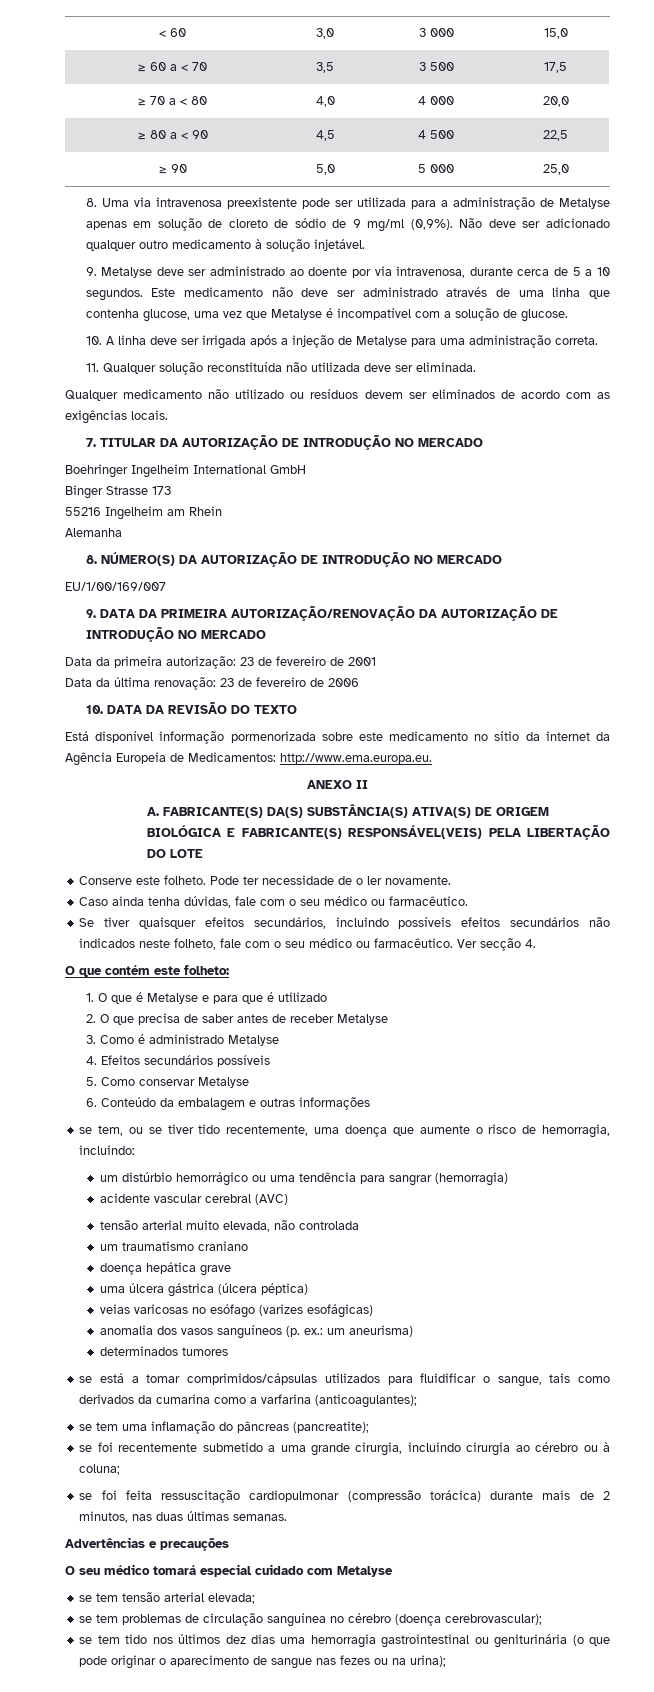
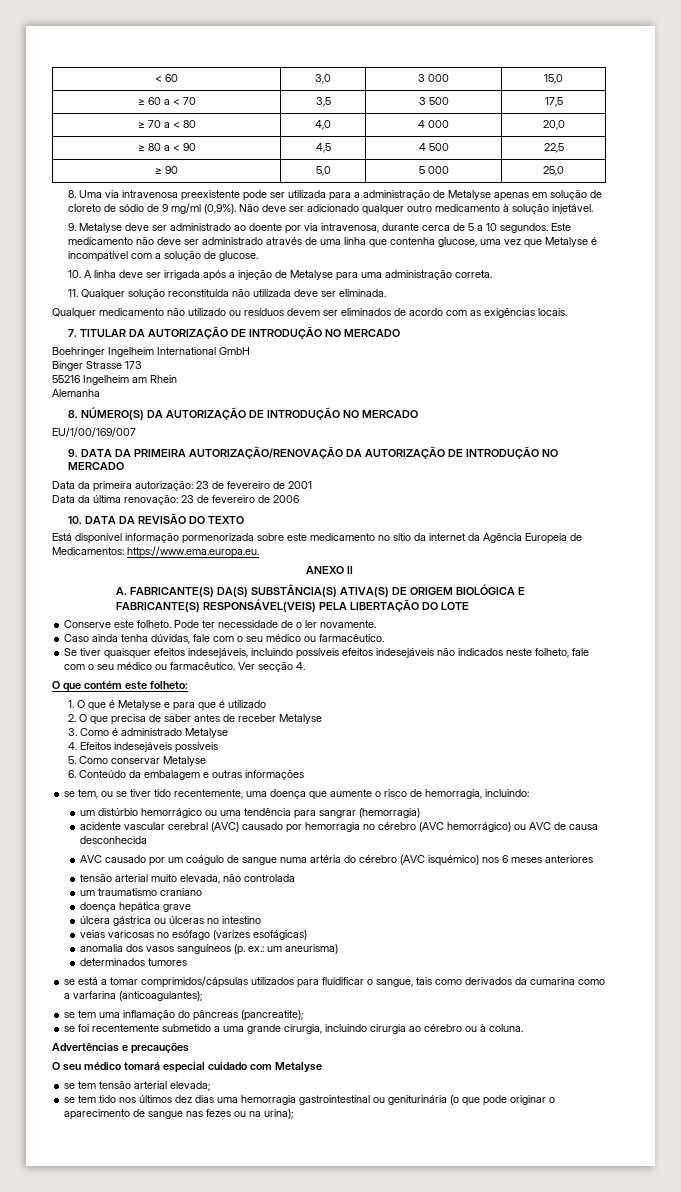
- Está disponível informação pormenorizada sobre este medicamento no sítio da internet da Agência Europeia de Medicamentos: http://www.ema.europa.eu.
+ Está disponível informação pormenorizada sobre este medicamento no sítio da internet da Agência Europeia de Medicamentos: https://www.ema.europa.eu.
- Se tiver quaisquer efeitos secundários, incluindo possíveis efeitos secundários não indicados neste folheto, fale com o seu médico ou farmacêutico.
+ Se tiver quaisquer efeitos indesejáveis, incluindo possíveis efeitos indesejáveis não indicados neste folheto, fale com o seu médico ou farmacêutico.
- 4. Efeitos secundários possíveis
+ 4. Efeitos indesejáveis possíveis
- acidente vascular cerebral (AVC)
+ acidente vascular cerebral (AVC) causado por hemorragia no cérebro (AVC hemorrágico) ou AVC de causa desconhecida
+ AVC causado por um coágulo de sangue numa artéria do cérebro (AVC isquémico) nos 6 meses anteriores
- uma úlcera gástrica (úlcera péptica)
+ úlcera gástrica ou úlceras no intestino
- se foi recentemente submetido a uma grande cirurgia, incluindo cirurgia ao cérebro ou à coluna;
- se foi feita ressuscitação cardiopulmonar (compressão torácica) durante mais de 2 minutos, nas duas últimas semanas.
+ se foi recentemente submetido a uma grande cirurgia, incluindo cirurgia ao cérebro ou à coluna.
- se tem problemas de circulação sanguínea no cérebro (doença cerebrovascular);

